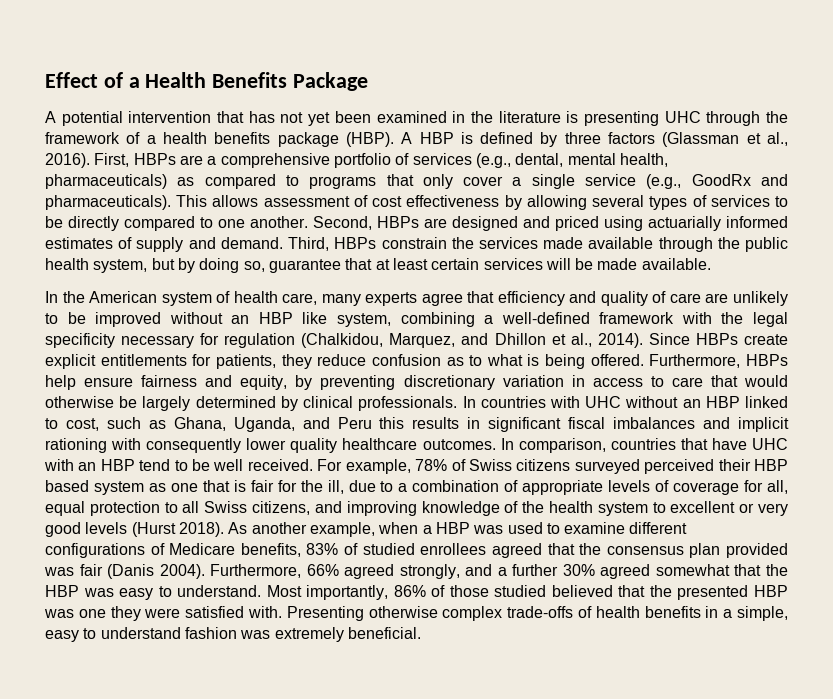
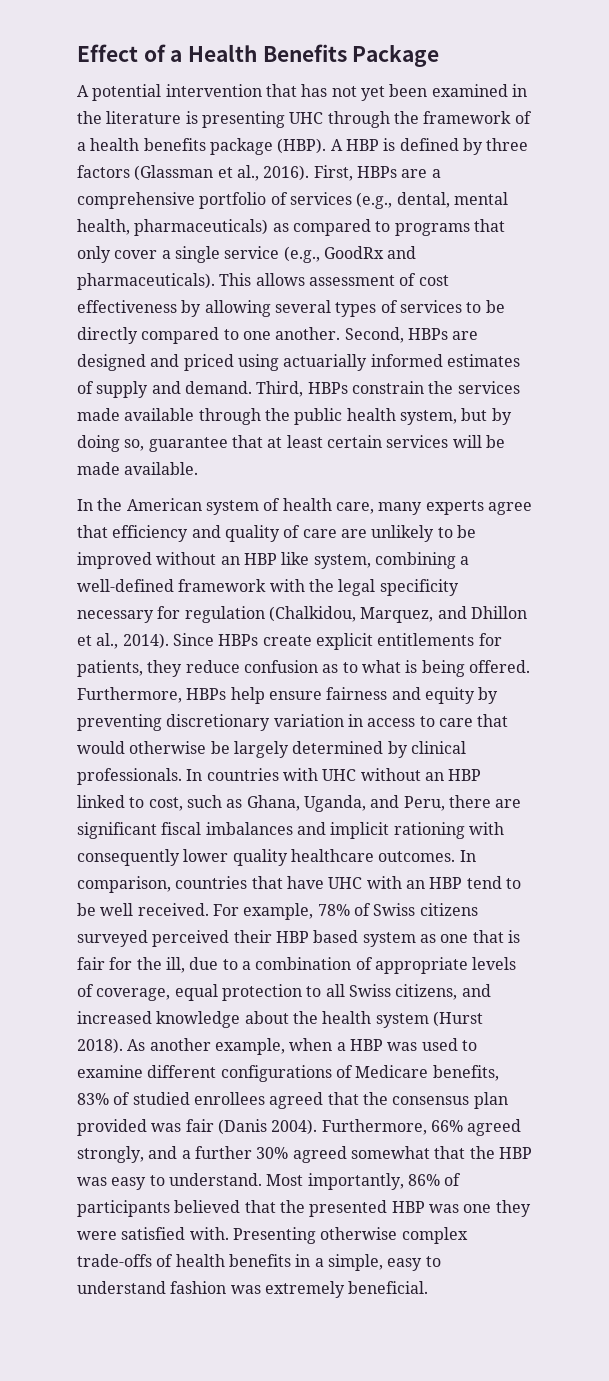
- Furthermore, HBPs help ensure fairness and equity, by preventing discretionary variation in access to care that would otherwise be largely determined by clinical professionals.
+ Furthermore, HBPs help ensure fairness and equity by preventing discretionary variation in access to care that would otherwise be largely determined by clinical professionals.
- In countries with UHC without an HBP linked to cost, such as Ghana, Uganda, and Peru this results in significant fiscal imbalances and implicit rationing with consequently lower quality healthcare outcomes.
+ In countries with UHC without an HBP linked to cost, such as Ghana, Uganda, and Peru, there are significant fiscal imbalances and implicit rationing with consequently lower quality healthcare outcomes.
- For example, 78% of Swiss citizens surveyed perceived their HBP based system as one that is fair for the ill, due to a combination of appropriate levels of coverage for all, equal protection to all Swiss citizens, and improving knowledge of the health system to excellent or very good levels (Hurst 2018).
+ For example, 78% of Swiss citizens surveyed perceived their HBP based system as one that is fair for the ill, due to a combination of appropriate levels of coverage, equal protection to all Swiss citizens, and increased knowledge about the health system (Hurst 2018).
- Most importantly, 86% of those studied believed that the presented HBP was one they were satisfied with.
+ Most importantly, 86% of participants believed that the presented HBP was one they were satisfied with.

